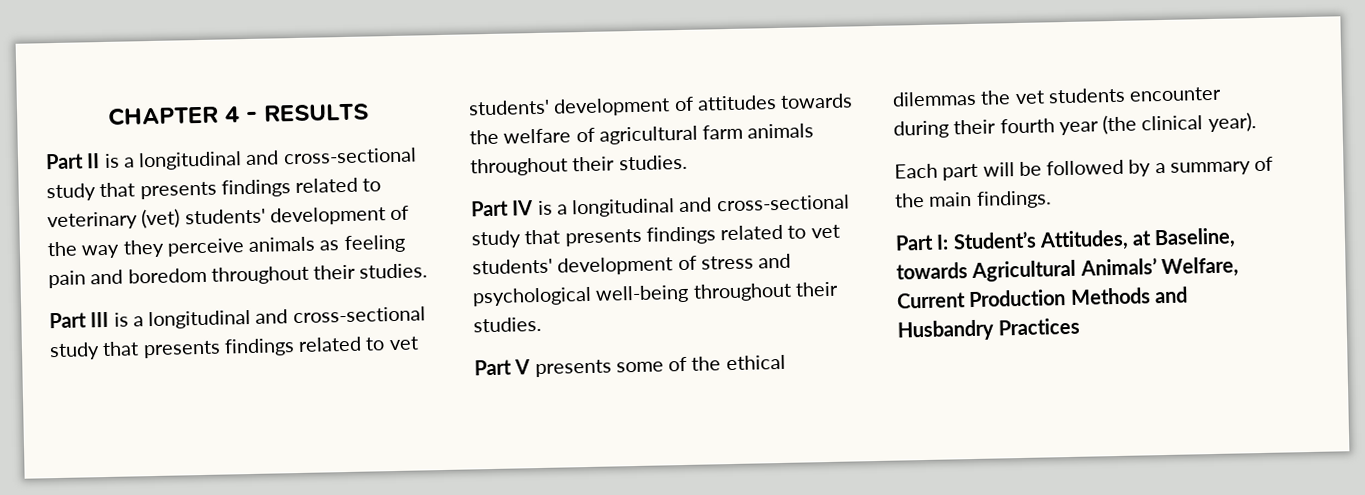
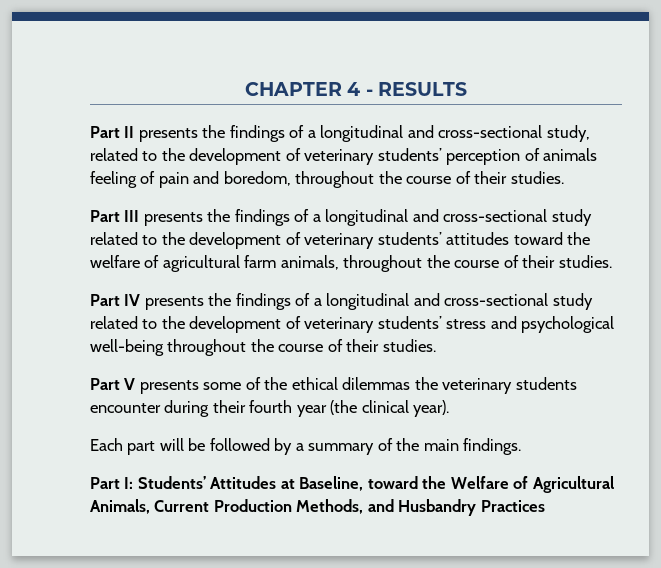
- Part II is a longitudinal and cross-sectional study that presents findings related to veterinary (vet) students' development of the way they perceive animals as feeling pain and boredom throughout their studies.
- Part III is a longitudinal and cross-sectional study that presents findings related to vet students' development of attitudes towards the welfare of agricultural farm animals throughout their studies.
- Part IV is a longitudinal and cross-sectional study that presents findings related to vet students' development of stress and psychological well-being throughout their studies.
+ Part II presents the findings of a longitudinal and cross-sectional study, related to the development of veterinary students’ perception of animals feeling of pain and boredom, throughout the course of their studies.
+ Part III presents the findings of a longitudinal and cross-sectional study related to the development of veterinary students’ attitudes toward the welfare of agricultural farm animals, throughout the course of their studies.
+ Part IV presents the findings of a longitudinal and cross-sectional study related to the development of veterinary students’ stress and psychological well-being throughout the course of their studies.
- Part V presents some of the ethical dilemmas the vet students encounter during their fourth year (the clinical year).
+ Part V presents some of the ethical dilemmas the veterinary students encounter during their fourth year (the clinical year).
- Part I: Student’s Attitudes, at Baseline, towards Agricultural Animals’ Welfare, Current Production Methods and Husbandry Practices
+ Part I: Students’ Attitudes at Baseline, toward the Welfare of Agricultural Animals, Current Production Methods, and Husbandry Practices

